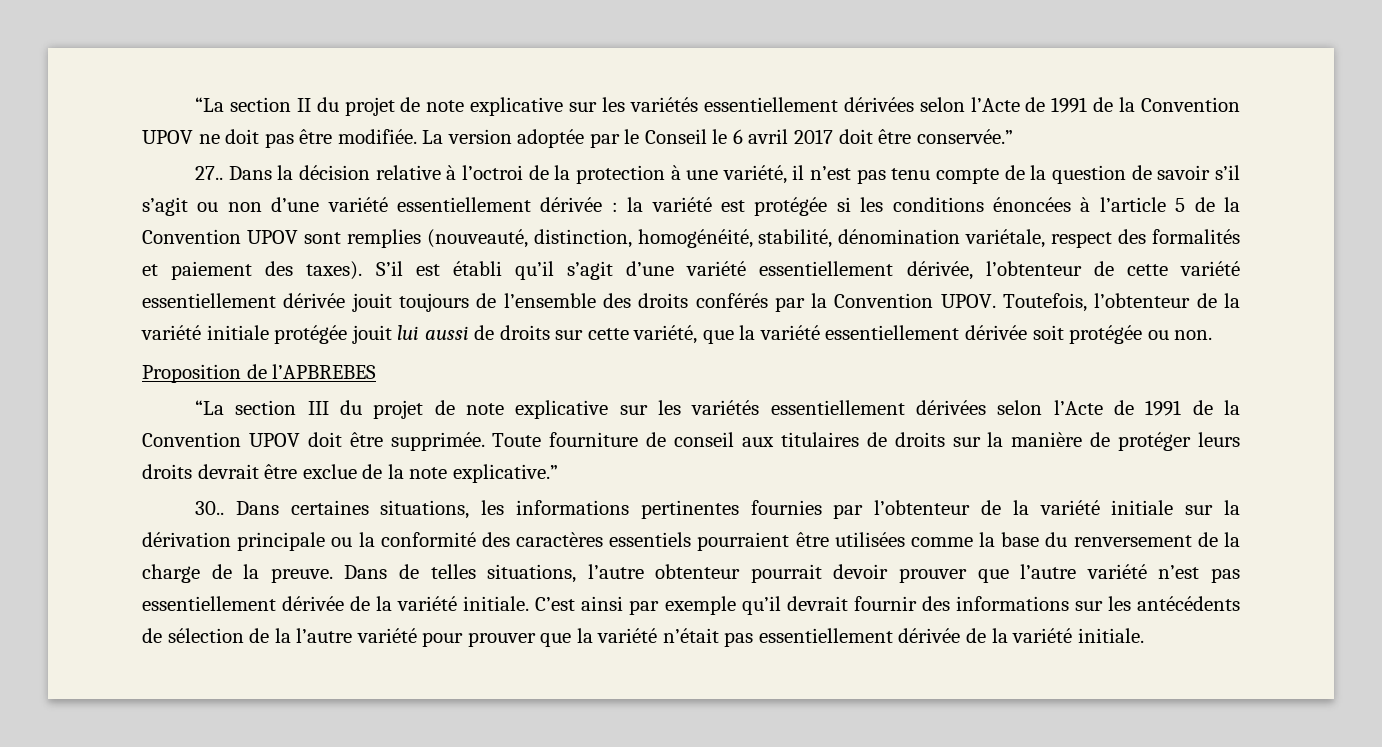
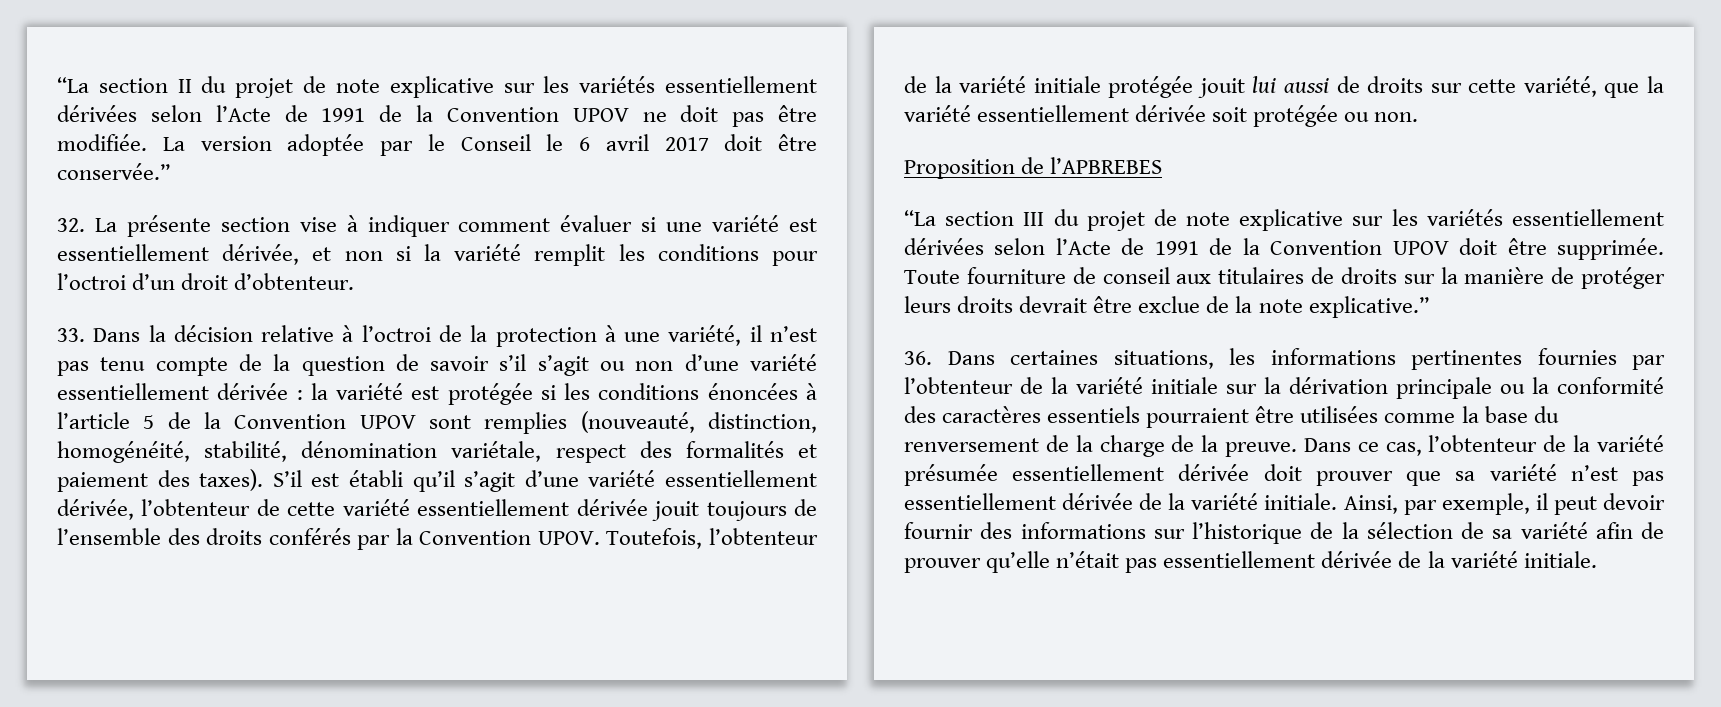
- 27.. Dans la décision relative à l’octroi de la protection à une variété, il n’est pas tenu compte de la question de savoir s’il s’agit ou non d’une variété essentiellement dérivée :
+ 32. La présente section vise à indiquer comment évaluer si une variété est essentiellement dérivée, et non si la variété remplit les conditions pour l’octroi d’un droit d’obtenteur.
+ 33. Dans la décision relative à l’octroi de la protection à une variété, il n’est pas tenu compte de la question de savoir s’il s’agit ou non d’une variété essentiellement dérivée :
- 30.. Dans certaines situations, les informations pertinentes fournies par l’obtenteur de la variété initiale sur la dérivation principale ou la conformité des caractères essentiels pourraient être utilisées comme la base du renversement de la charge de la preuve.
+ 36. Dans certaines situations, les informations pertinentes fournies par l’obtenteur de la variété initiale sur la dérivation principale ou la conformité des caractères essentiels pourraient être utilisées comme la base du renversement de la charge de la preuve.
- Dans de telles situations, l’autre obtenteur pourrait devoir prouver que l’autre variété n’est pas essentiellement dérivée de la variété initiale.
+ Dans ce cas, l’obtenteur de la variété présumée essentiellement dérivée doit prouver que sa variété n’est pas essentiellement dérivée de la variété initiale.
- C’est ainsi par exemple qu’il devrait fournir des informations sur les antécédents de sélection de la l’autre variété pour prouver que la variété n’était pas essentiellement dérivée de la variété initiale.
+ Ainsi, par exemple, il peut devoir fournir des informations sur l’historique de la sélection de sa variété afin de prouver qu’elle n’était pas essentiellement dérivée de la variété initiale.

